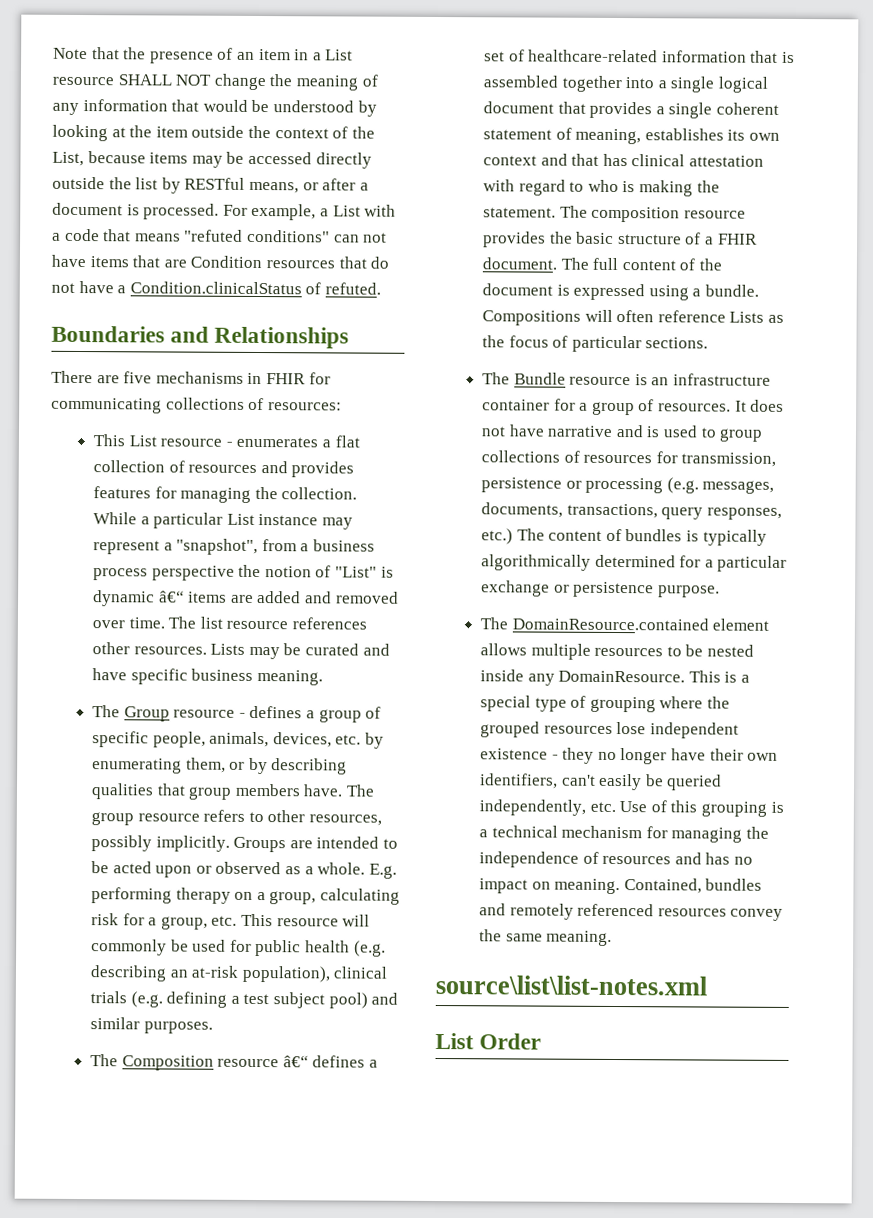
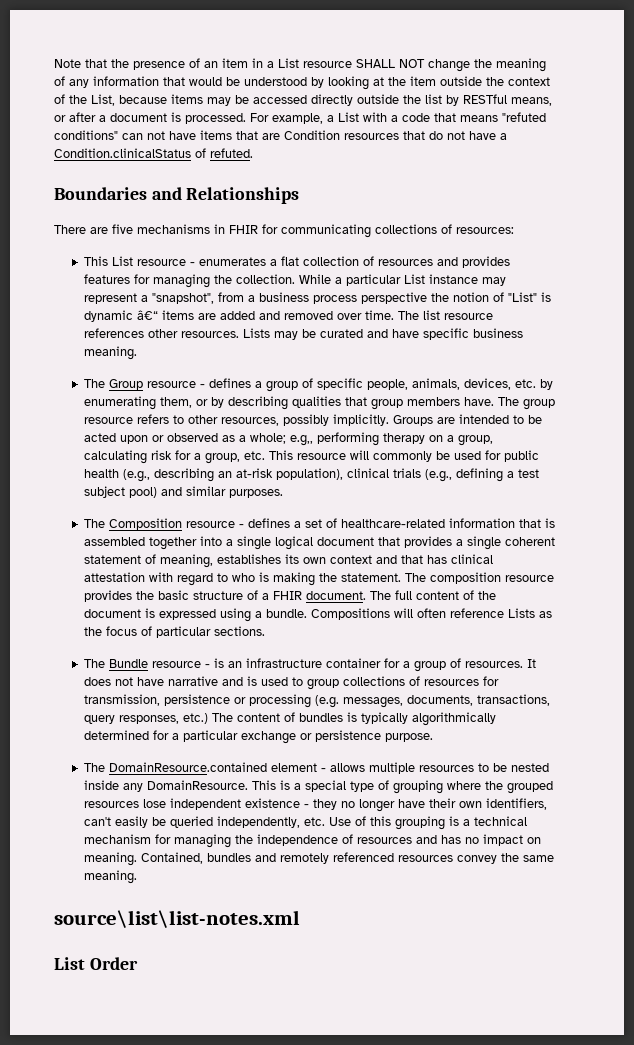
- Groups are intended to be acted upon or observed as a whole. E.g. performing therapy on a group, calculating risk for a group, etc. This resource will commonly be used for public health (e.g. describing an at-risk population), clinical trials (e.g. defining a test subject pool) and similar purposes.
+ Groups are intended to be acted upon or observed as a whole; e.g,, performing therapy on a group, calculating risk for a group, etc. This resource will commonly be used for public health (e.g., describing an at-risk population), clinical trials (e.g., defining a test subject pool) and similar purposes.
- The Composition resource â€“ defines a set of healthcare-related information that is assembled together into a single logical document that provides a single coherent statement of meaning, establishes its own context and that has clinical attestation with regard to who is making the statement.
+ The Composition resource - defines a set of healthcare-related information that is assembled together into a single logical document that provides a single coherent statement of meaning, establishes its own context and that has clinical attestation with regard to who is making the statement.
- The Bundle resource is an infrastructure container for a group of resources.
+ The Bundle resource - is an infrastructure container for a group of resources.
- The DomainResource.contained element allows multiple resources to be nested inside any DomainResource.
+ The DomainResource.contained element - allows multiple resources to be nested inside any DomainResource.

